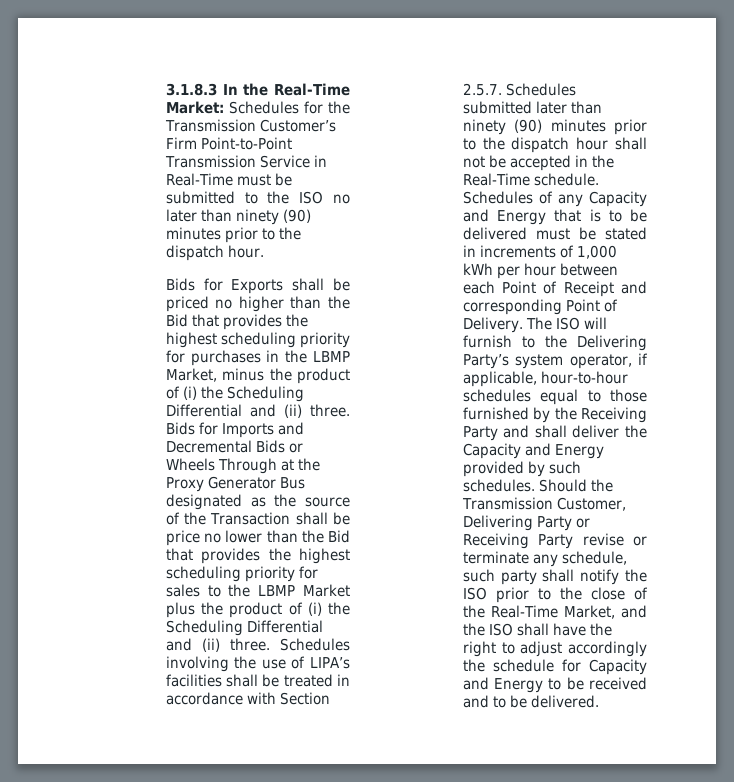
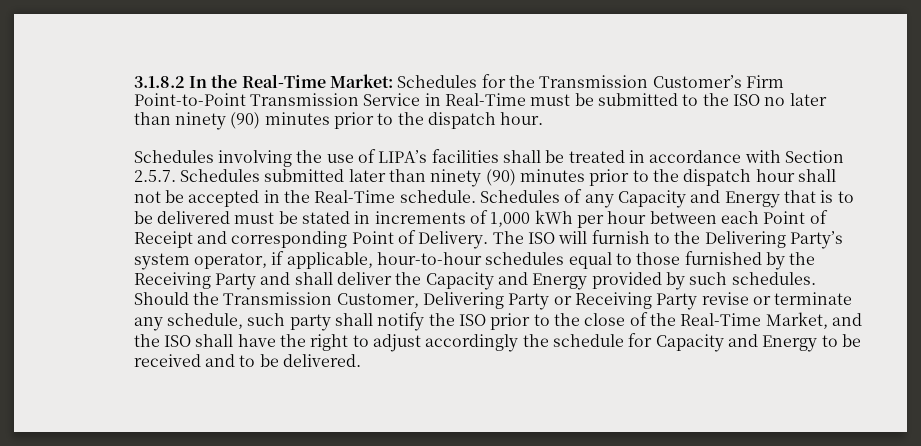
- 3.1.8.3 In the Real-Time Market: Schedules for the Transmission Customer’s Firm Point-to-Point Transmission Service in Real-Time must be submitted to the ISO no later than ninety (90) minutes prior to the dispatch hour.
+ 3.1.8.2 In the Real-Time Market: Schedules for the Transmission Customer’s Firm Point-to-Point Transmission Service in Real-Time must be submitted to the ISO no later than ninety (90) minutes prior to the dispatch hour.
- Bids for Exports shall be priced no higher than the Bid that provides the highest scheduling priority for purchases in the LBMP Market, minus the product of (i) the Scheduling Differential and (ii) three. Bids for Imports and Decremental Bids or Wheels Through at the Proxy Generator Bus designated as the source of the Transaction shall be price no lower than the Bid that provides the highest scheduling priority for sales to the LBMP Market plus the product of (i) the Scheduling Differential and (ii) three.

